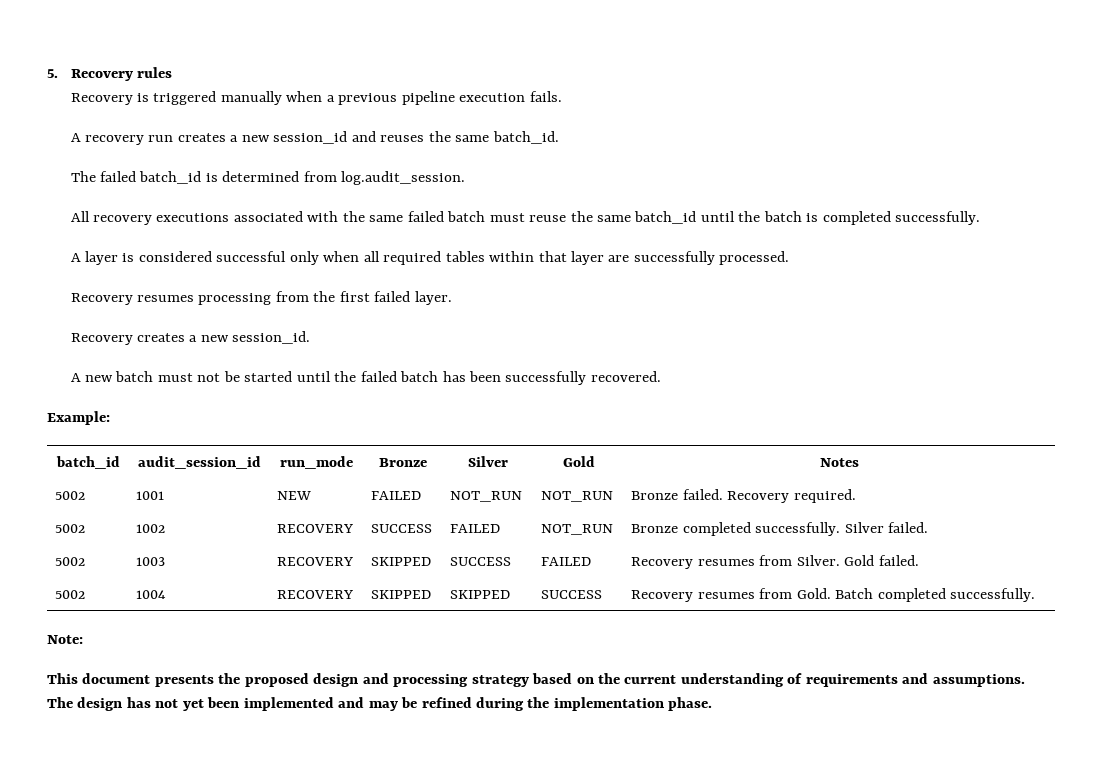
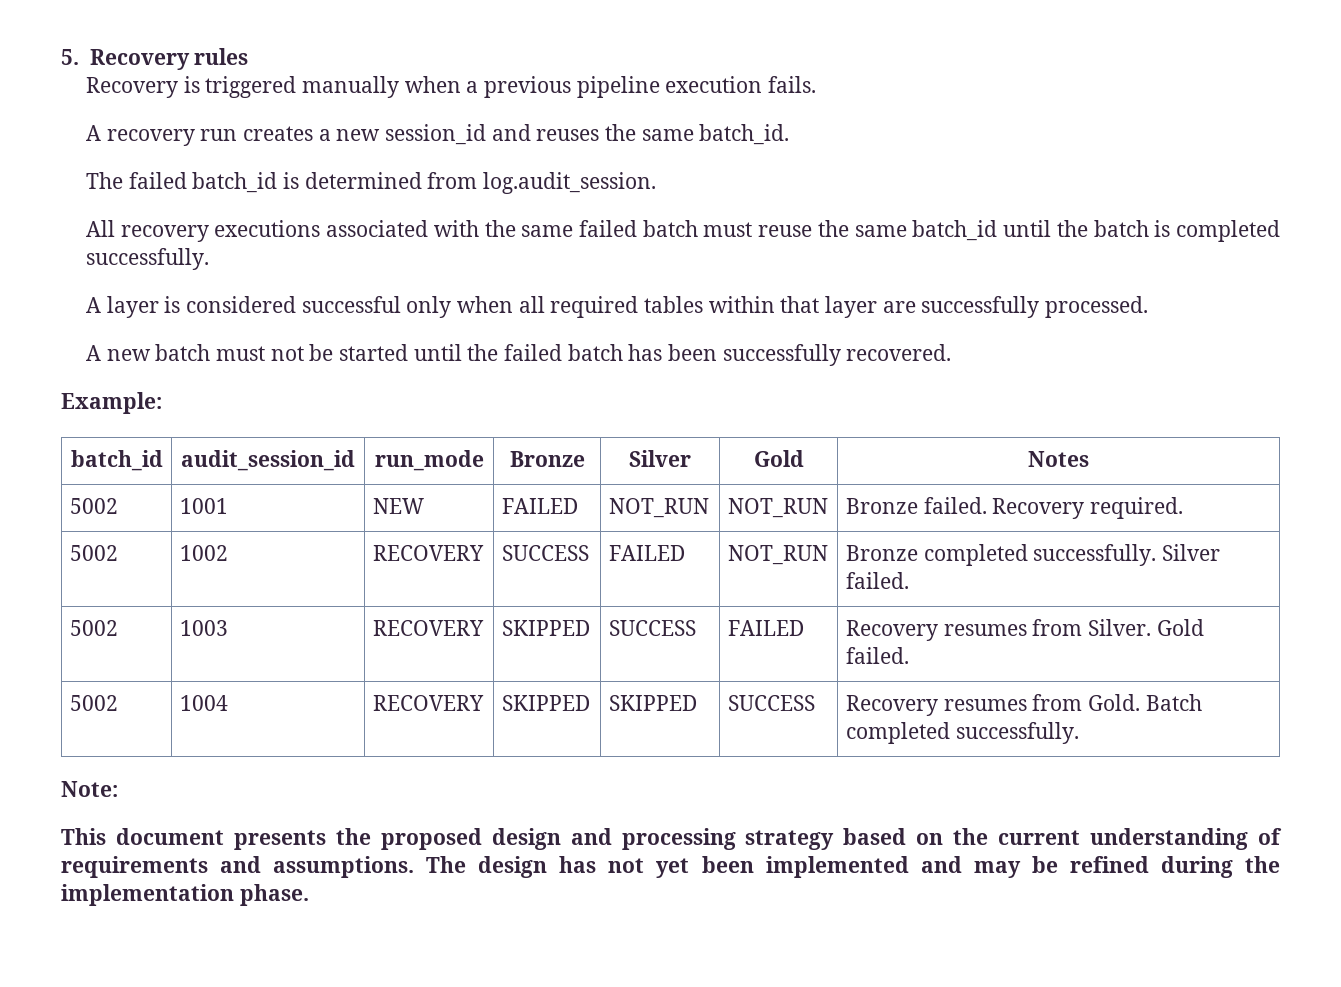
- Recovery resumes processing from the first failed layer.
- Recovery creates a new session_id.

